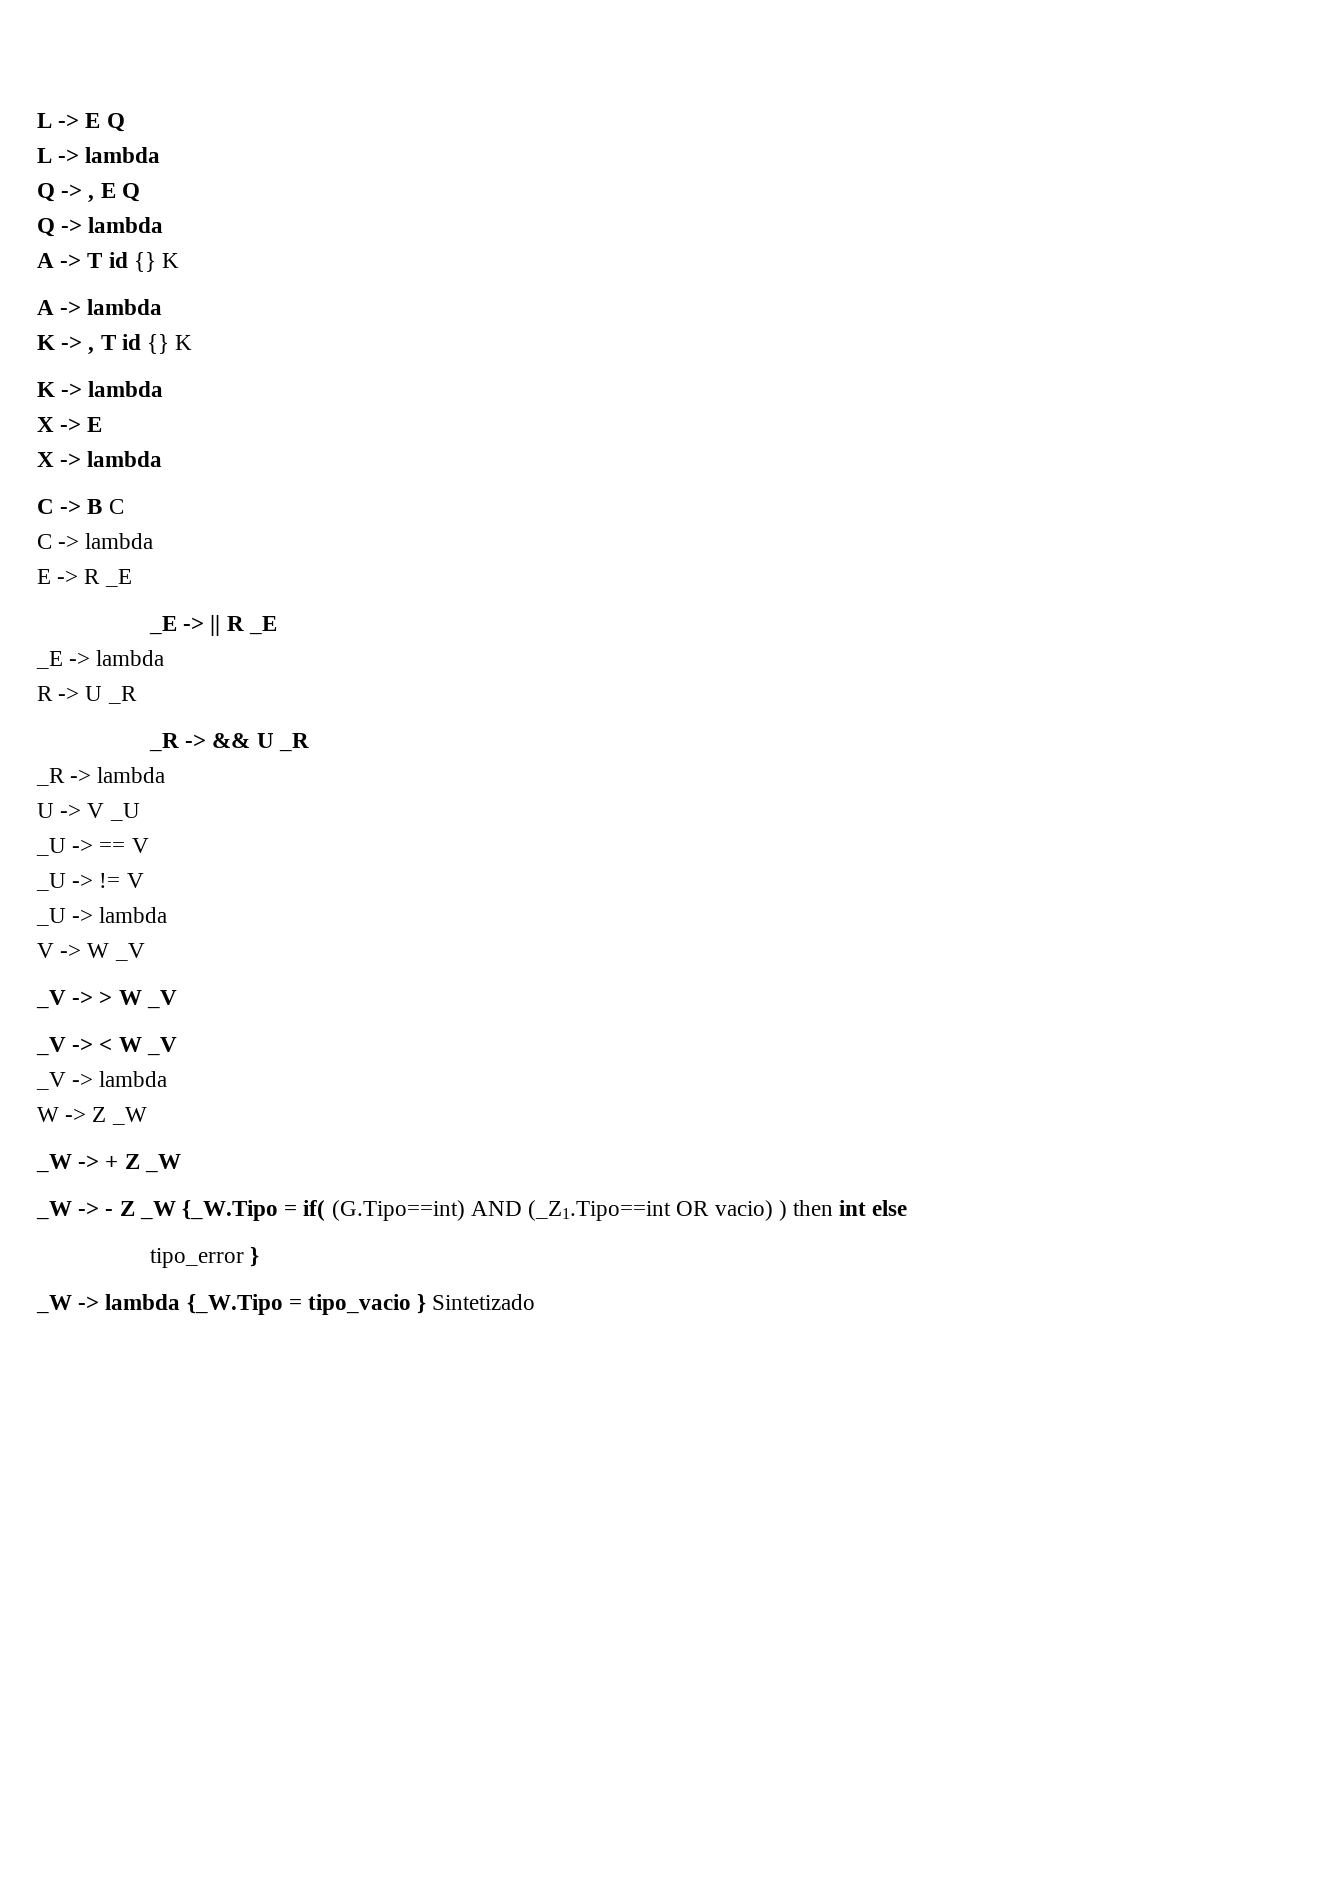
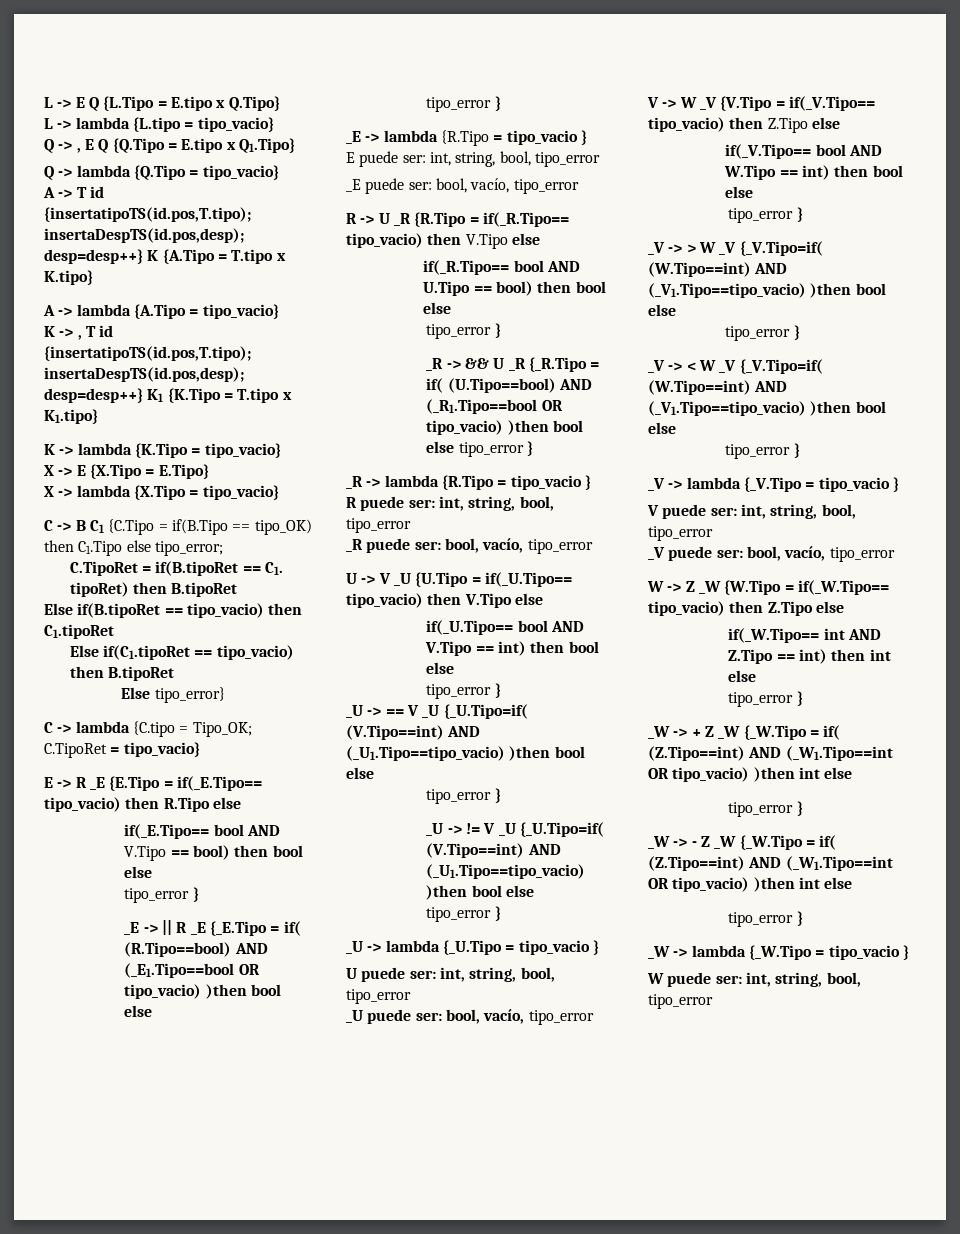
- L -> E Q
+ L -> E Q {L.Tipo = E.tipo x Q.Tipo}
- L -> lambda
+ L -> lambda {L.tipo = tipo_vacio}
- Q -> , E Q
+ Q -> , E Q {Q.Tipo = E.tipo x Q1.Tipo}
- Q -> lambda
+ Q -> lambda {Q.Tipo = tipo_vacio}
- A -> T id {} K
+ A -> T id {insertatipoTS(id.pos,T.tipo); insertaDespTS(id.pos,desp); desp=desp++} K {A.Tipo = T.tipo x K.tipo}
- A -> lambda
+ A -> lambda {A.Tipo = tipo_vacio}
- K -> , T id {} K
+ K -> , T id {insertatipoTS(id.pos,T.tipo); insertaDespTS(id.pos,desp); desp=desp++} K1 {K.Tipo = T.tipo x K1.tipo}
- K -> lambda
+ K -> lambda {K.Tipo = tipo_vacio}
- X -> E
+ X -> E {X.Tipo = E.Tipo}
- X -> lambda
+ X -> lambda {X.Tipo = tipo_vacio}
- C -> B C
- C -> lambda
- E -> R _E
+ C -> B C1 {C.Tipo = if(B.Tipo == tipo_OK) then C1.Tipo else tipo_error;
+ C.TipoRet = if(B.tipoRet == C1. tipoRet) then B.tipoRet
+ Else if(B.tipoRet == tipo_vacio) then C1.tipoRet
+ Else if(C1.tipoRet == tipo_vacio) then B.tipoRet
+ Else tipo_error}
+ C -> lambda {C.tipo = Tipo_OK; C.TipoRet = tipo_vacio}
+ E -> R _E {E.Tipo = if(_E.Tipo== tipo_vacio) then R.Tipo else
+ if(_E.Tipo== bool AND V.Tipo == bool) then bool else
+ tipo_error }
- _E -> || R _E
- _E -> lambda
- R -> U _R
+ _E -> || R _E {_E.Tipo = if( (R.Tipo==bool) AND (_E1.Tipo==bool OR tipo_vacio) )then bool else
+ tipo_error }
+ _E -> lambda {R.Tipo = tipo_vacio }
+ E puede ser: int, string, bool, tipo_error
+ _E puede ser: bool, vacío, tipo_error
+ R -> U _R {R.Tipo = if(_R.Tipo== tipo_vacio) then V.Tipo else
+ if(_R.Tipo== bool AND U.Tipo == bool) then bool else
+ tipo_error }
- _R -> && U _R
- _R -> lambda
- U -> V _U
- _U -> == V
- _U -> != V
- _U -> lambda
- V -> W _V
+ _R -> && U _R {_R.Tipo = if( (U.Tipo==bool) AND (_R1.Tipo==bool OR tipo_vacio) )then bool else tipo_error }
+ _R -> lambda {R.Tipo = tipo_vacio }
+ R puede ser: int, string, bool, tipo_error
+ _R puede ser: bool, vacío, tipo_error
+ U -> V _U {U.Tipo = if(_U.Tipo== tipo_vacio) then V.Tipo else
+ if(_U.Tipo== bool AND V.Tipo == int) then bool else
+ tipo_error }
+ _U -> == V _U {_U.Tipo=if( (V.Tipo==int) AND (_U1.Tipo==tipo_vacio) )then bool else
+ tipo_error }
+ _U -> != V _U {_U.Tipo=if( (V.Tipo==int) AND (_U1.Tipo==tipo_vacio) )then bool else
+ tipo_error }
+ _U -> lambda {_U.Tipo = tipo_vacio }
+ U puede ser: int, string, bool, tipo_error
+ _U puede ser: bool, vacío, tipo_error
+ V -> W _V {V.Tipo = if(_V.Tipo== tipo_vacio) then Z.Tipo else
+ if(_V.Tipo== bool AND W.Tipo == int) then bool else
+ tipo_error }
- _V -> > W _V
+ _V -> > W _V {_V.Tipo=if( (W.Tipo==int) AND (_V1.Tipo==tipo_vacio) )then bool else
+ tipo_error }
- _V -> < W _V
- _V -> lambda
- W -> Z _W
+ _V -> < W _V {_V.Tipo=if( (W.Tipo==int) AND (_V1.Tipo==tipo_vacio) )then bool else
+ tipo_error }
+ _V -> lambda {_V.Tipo = tipo_vacio }
+ V puede ser: int, string, bool, tipo_error
+ _V puede ser: bool, vacío, tipo_error
+ W -> Z _W {W.Tipo = if(_W.Tipo== tipo_vacio) then Z.Tipo else
+ if(_W.Tipo== int AND Z.Tipo == int) then int else
+ tipo_error }
- _W -> + Z _W
+ _W -> + Z _W {_W.Tipo = if( (Z.Tipo==int) AND (_W1.Tipo==int OR tipo_vacio) )then int else
+ tipo_error }
- _W -> - Z _W {_W.Tipo = if( (G.Tipo==int) AND (_Z1.Tipo==int OR vacio) ) then int else
+ _W -> - Z _W {_W.Tipo = if( (Z.Tipo==int) AND (_W1.Tipo==int OR tipo_vacio) )then int else
- _W -> lambda {_W.Tipo = tipo_vacio } Sintetizado
+ _W -> lambda {_W.Tipo = tipo_vacio }
+ W puede ser: int, string, bool, tipo_error

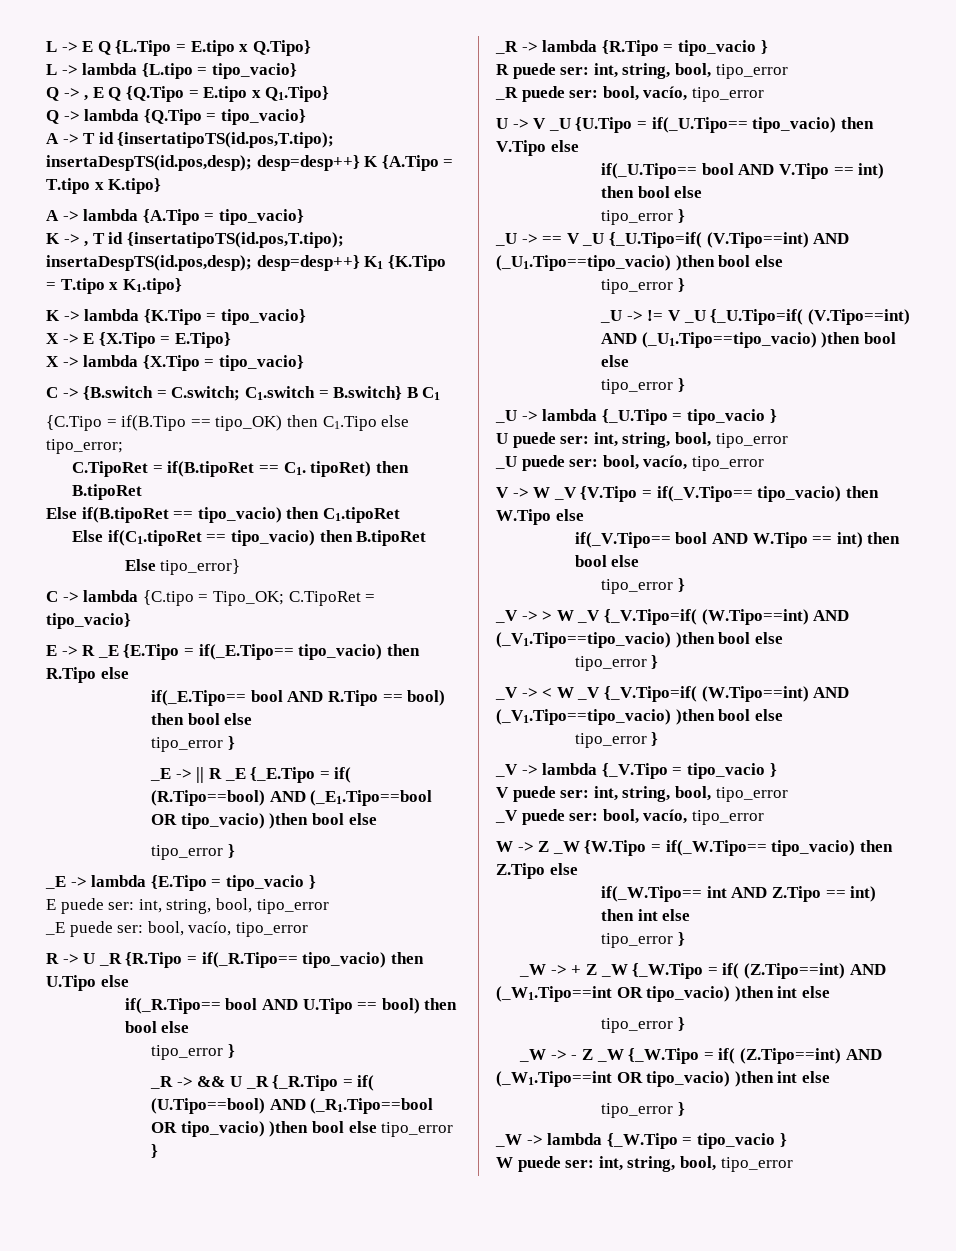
- C -> B C1 {C.Tipo = if(B.Tipo == tipo_OK) then C1.Tipo else tipo_error;
+ C -> {B.switch = C.switch; C1.switch = B.switch} B C1
+ {C.Tipo = if(B.Tipo == tipo_OK) then C1.Tipo else tipo_error;
- if(_E.Tipo== bool AND V.Tipo == bool) then bool else
+ if(_E.Tipo== bool AND R.Tipo == bool) then bool else
- _E -> lambda {R.Tipo = tipo_vacio }
+ _E -> lambda {E.Tipo = tipo_vacio }
- R -> U _R {R.Tipo = if(_R.Tipo== tipo_vacio) then V.Tipo else
+ R -> U _R {R.Tipo = if(_R.Tipo== tipo_vacio) then U.Tipo else
- V -> W _V {V.Tipo = if(_V.Tipo== tipo_vacio) then Z.Tipo else
+ V -> W _V {V.Tipo = if(_V.Tipo== tipo_vacio) then W.Tipo else

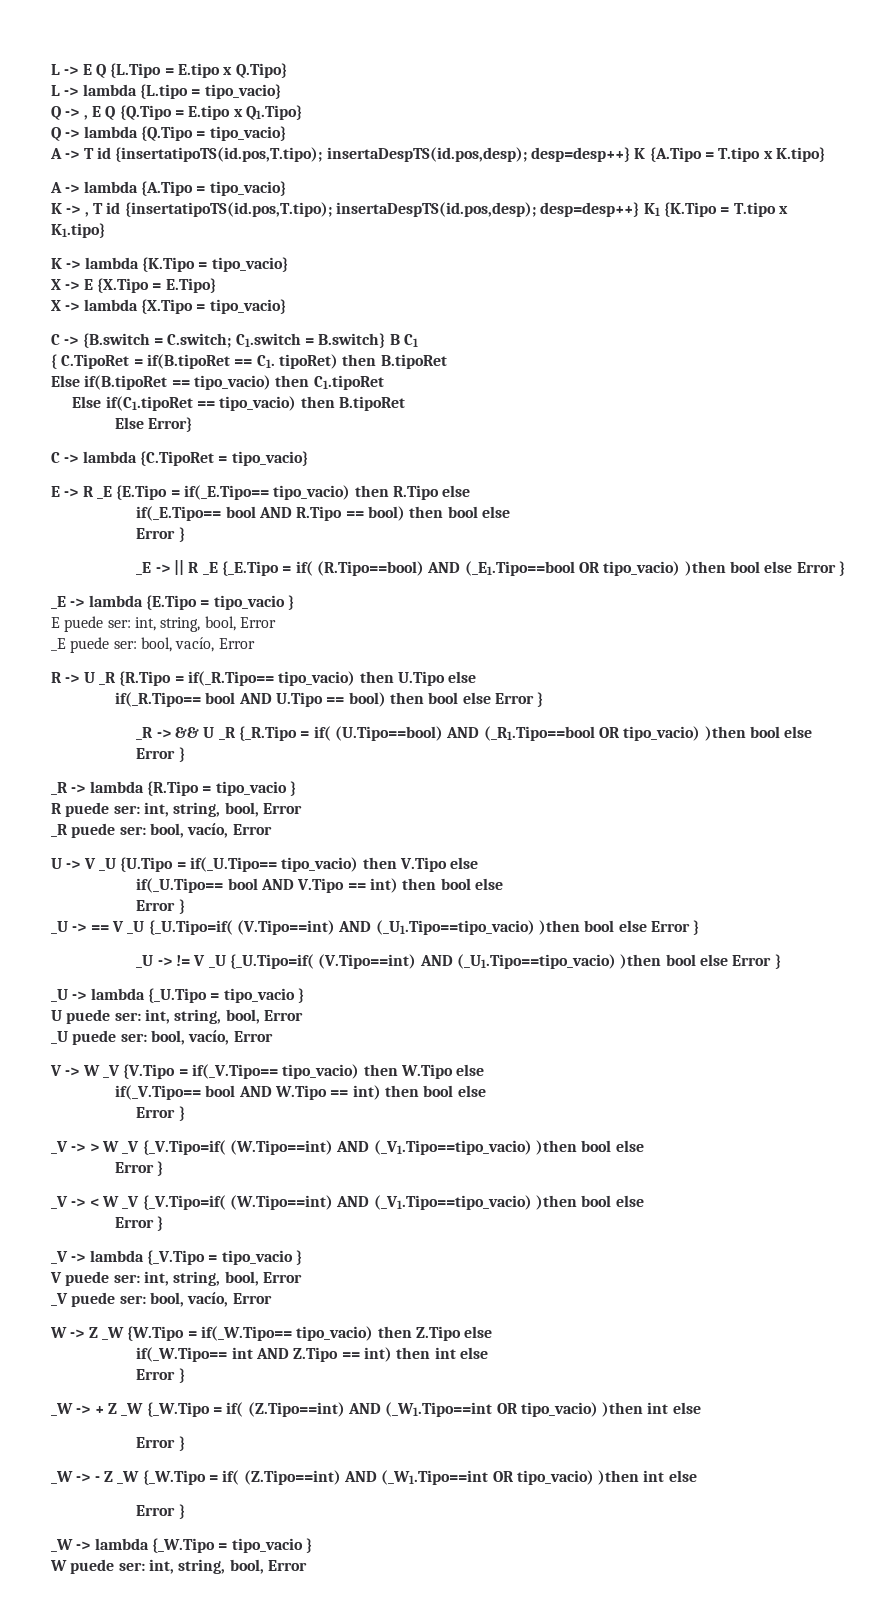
- {C.Tipo = if(B.Tipo == tipo_OK) then C1.Tipo else tipo_error;
- C.TipoRet = if(B.tipoRet == C1. tipoRet) then B.tipoRet
+ { C.TipoRet = if(B.tipoRet == C1. tipoRet) then B.tipoRet
- Else tipo_error}
+ Else Error}
- C -> lambda {C.tipo = Tipo_OK; C.TipoRet = tipo_vacio}
+ C -> lambda {C.TipoRet = tipo_vacio}
  if(_E.Tipo== bool AND R.Tipo == bool) then bool else
- tipo_error }
+ Error }
- _E -> || R _E {_E.Tipo = if( (R.Tipo==bool) AND (_E1.Tipo==bool OR tipo_vacio) )then bool else
- tipo_error }
+ _E -> || R _E {_E.Tipo = if( (R.Tipo==bool) AND (_E1.Tipo==bool OR tipo_vacio) )then bool else Error }
- E puede ser: int, string, bool, tipo_error
+ E puede ser: int, string, bool, Error
- _E puede ser: bool, vacío, tipo_error
+ _E puede ser: bool, vacío, Error
- if(_R.Tipo== bool AND U.Tipo == bool) then bool else
- tipo_error }
+ if(_R.Tipo== bool AND U.Tipo == bool) then bool else Error }
- _R -> && U _R {_R.Tipo = if( (U.Tipo==bool) AND (_R1.Tipo==bool OR tipo_vacio) )then bool else tipo_error }
+ _R -> && U _R {_R.Tipo = if( (U.Tipo==bool) AND (_R1.Tipo==bool OR tipo_vacio) )then bool else Error }
- R puede ser: int, string, bool, tipo_error
+ R puede ser: int, string, bool, Error
- _R puede ser: bool, vacío, tipo_error
+ _R puede ser: bool, vacío, Error
  if(_U.Tipo== bool AND V.Tipo == int) then bool else
- tipo_error }
+ Error }
- _U -> == V _U {_U.Tipo=if( (V.Tipo==int) AND (_U1.Tipo==tipo_vacio) )then bool else
- tipo_error }
+ _U -> == V _U {_U.Tipo=if( (V.Tipo==int) AND (_U1.Tipo==tipo_vacio) )then bool else Error }
- _U -> != V _U {_U.Tipo=if( (V.Tipo==int) AND (_U1.Tipo==tipo_vacio) )then bool else
- tipo_error }
+ _U -> != V _U {_U.Tipo=if( (V.Tipo==int) AND (_U1.Tipo==tipo_vacio) )then bool else Error }
- U puede ser: int, string, bool, tipo_error
+ U puede ser: int, string, bool, Error
- _U puede ser: bool, vacío, tipo_error
+ _U puede ser: bool, vacío, Error
  if(_V.Tipo== bool AND W.Tipo == int) then bool else
- tipo_error }
+ Error }
  _V -> > W _V {_V.Tipo=if( (W.Tipo==int) AND (_V1.Tipo==tipo_vacio) )then bool else
- tipo_error }
+ Error }
  _V -> < W _V {_V.Tipo=if( (W.Tipo==int) AND (_V1.Tipo==tipo_vacio) )then bool else
- tipo_error }
+ Error }
- V puede ser: int, string, bool, tipo_error
+ V puede ser: int, string, bool, Error
- _V puede ser: bool, vacío, tipo_error
+ _V puede ser: bool, vacío, Error
  if(_W.Tipo== int AND Z.Tipo == int) then int else
- tipo_error }
+ Error }
  _W -> + Z _W {_W.Tipo = if( (Z.Tipo==int) AND (_W1.Tipo==int OR tipo_vacio) )then int else
- tipo_error }
+ Error }
  _W -> - Z _W {_W.Tipo = if( (Z.Tipo==int) AND (_W1.Tipo==int OR tipo_vacio) )then int else
- tipo_error }
+ Error }
- W puede ser: int, string, bool, tipo_error
+ W puede ser: int, string, bool, Error

